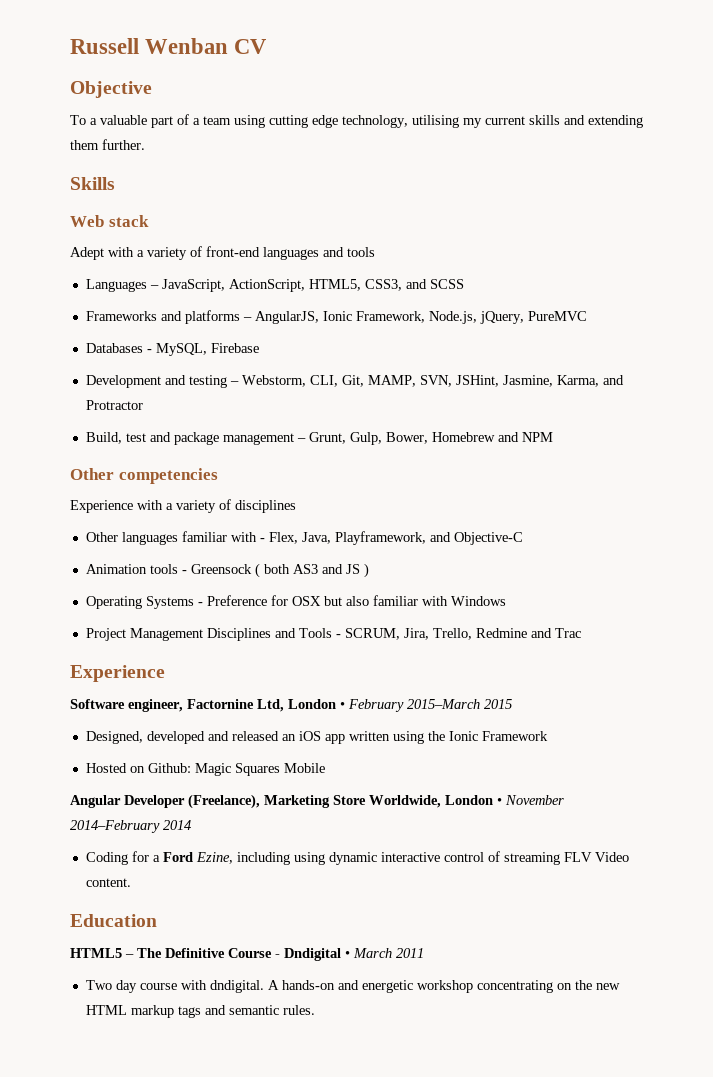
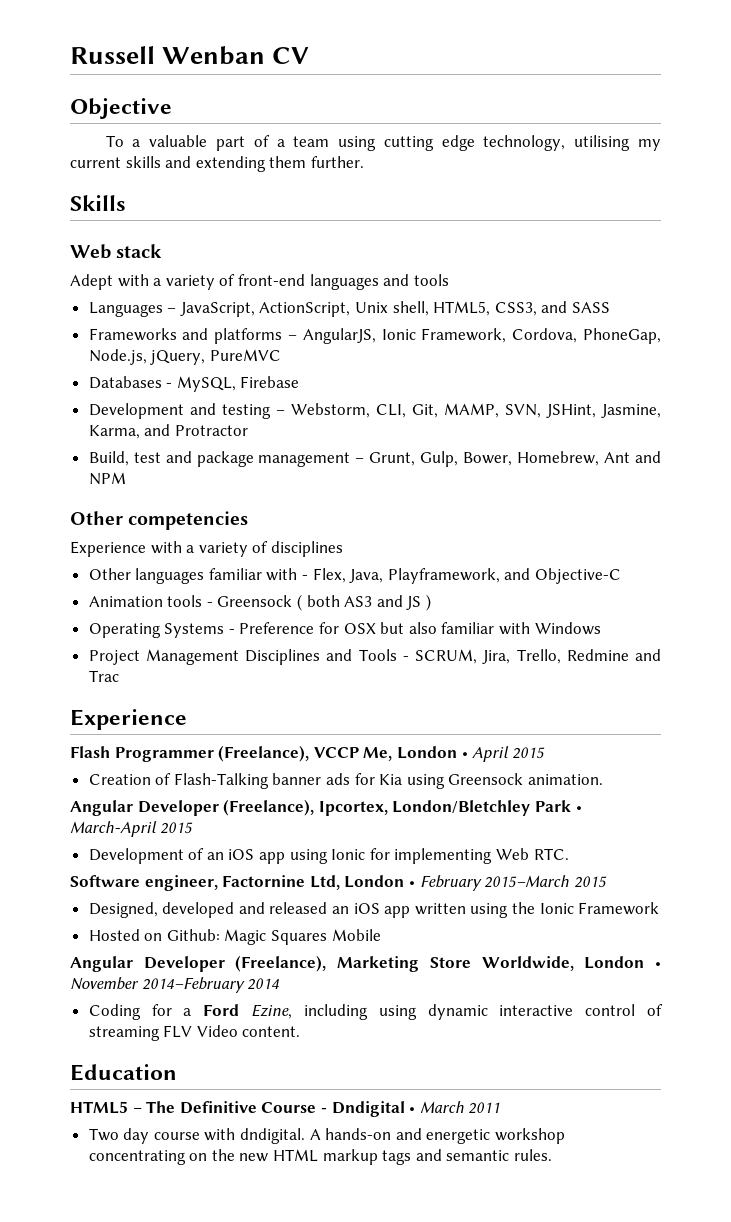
- Languages – JavaScript, ActionScript, HTML5, CSS3, and SCSS
+ Languages – JavaScript, ActionScript, Unix shell, HTML5, CSS3, and SASS
- Frameworks and platforms – AngularJS, Ionic Framework, Node.js, jQuery, PureMVC
+ Frameworks and platforms – AngularJS, Ionic Framework, Cordova, PhoneGap, Node.js, jQuery, PureMVC
- Build, test and package management – Grunt, Gulp, Bower, Homebrew and NPM
+ Build, test and package management – Grunt, Gulp, Bower, Homebrew, Ant and NPM
+ Flash Programmer (Freelance), VCCP Me, London • April 2015
+ Creation of Flash-Talking banner ads for Kia using Greensock animation.
+ Angular Developer (Freelance), Ipcortex, London/Bletchley Park • March-April 2015
+ Development of an iOS app using Ionic for implementing Web RTC.

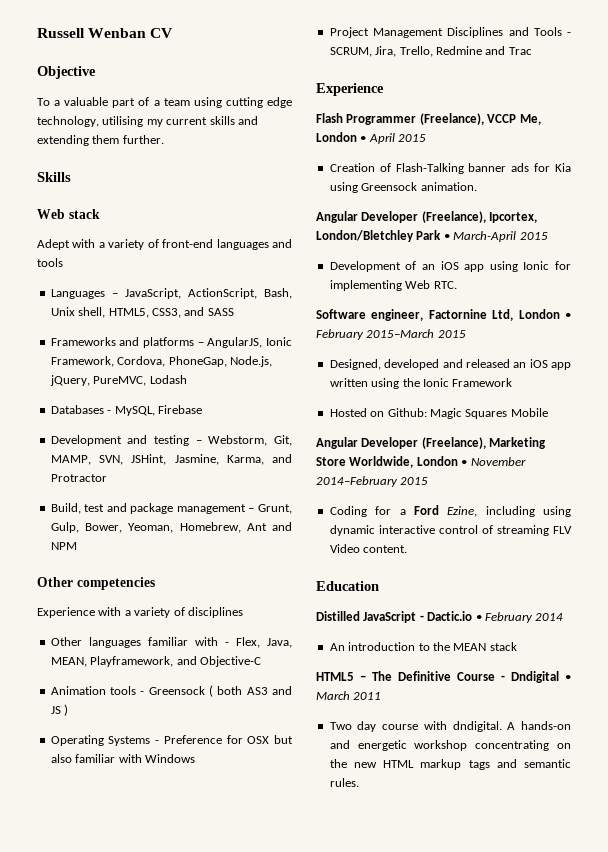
- Languages – JavaScript, ActionScript, Unix shell, HTML5, CSS3, and SASS
+ Languages – JavaScript, ActionScript, Bash, Unix shell, HTML5, CSS3, and SASS
- Frameworks and platforms – AngularJS, Ionic Framework, Cordova, PhoneGap, Node.js, jQuery, PureMVC
+ Frameworks and platforms – AngularJS, Ionic Framework, Cordova, PhoneGap, Node.js, jQuery, PureMVC, Lodash
- Development and testing – Webstorm, CLI, Git, MAMP, SVN, JSHint, Jasmine, Karma, and Protractor
+ Development and testing – Webstorm, Git, MAMP, SVN, JSHint, Jasmine, Karma, and Protractor
- Build, test and package management – Grunt, Gulp, Bower, Homebrew, Ant and NPM
+ Build, test and package management – Grunt, Gulp, Bower, Yeoman, Homebrew, Ant and NPM
- Other languages familiar with - Flex, Java, Playframework, and Objective-C
+ Other languages familiar with - Flex, Java, MEAN, Playframework, and Objective-C
- Angular Developer (Freelance), Marketing Store Worldwide, London • November 2014–February 2014
+ Angular Developer (Freelance), Marketing Store Worldwide, London • November 2014–February 2015
+ Distilled JavaScript - Dactic.io • February 2014
+ An introduction to the MEAN stack

